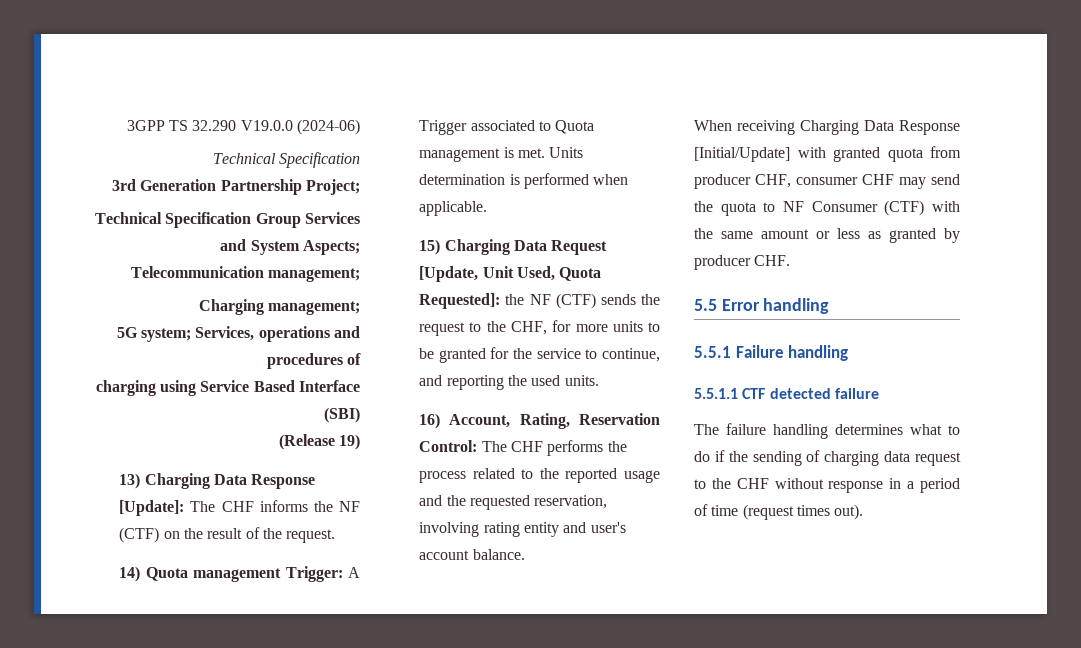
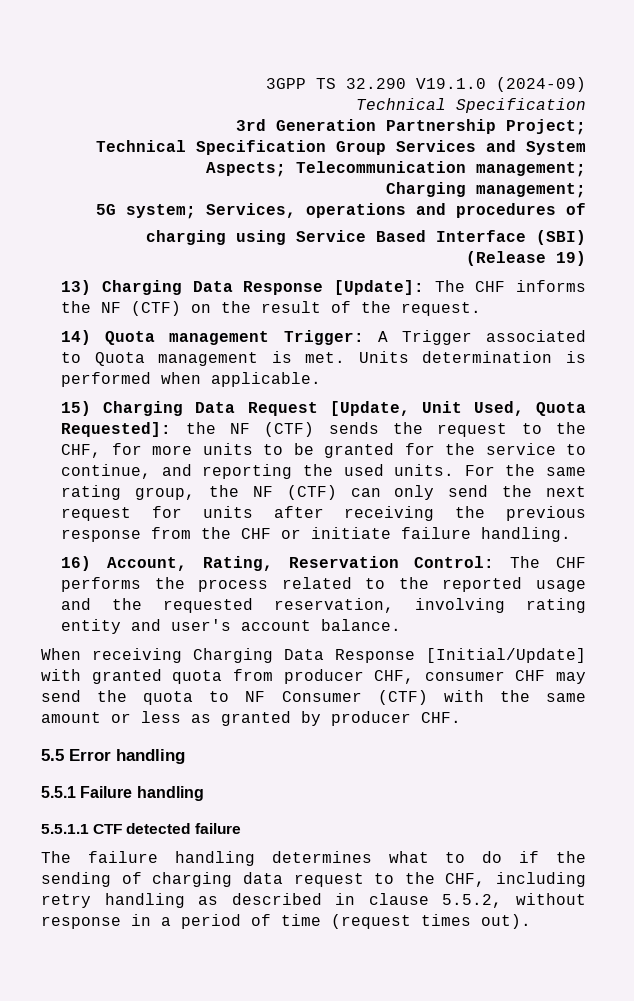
- 3GPP TS 32.290 V19.0.0 (2024-06)
+ 3GPP TS 32.290 V19.1.0 (2024-09)
+ For the same rating group, the NF (CTF) can only send the next request for units after receiving the previous response from the CHF or initiate failure handling.
- The failure handling determines what to do if the sending of charging data request to the CHF without response in a period of time (request times out).
+ The failure handling determines what to do if the sending of charging data request to the CHF, including retry handling as described in clause 5.5.2, without response in a period of time (request times out).

